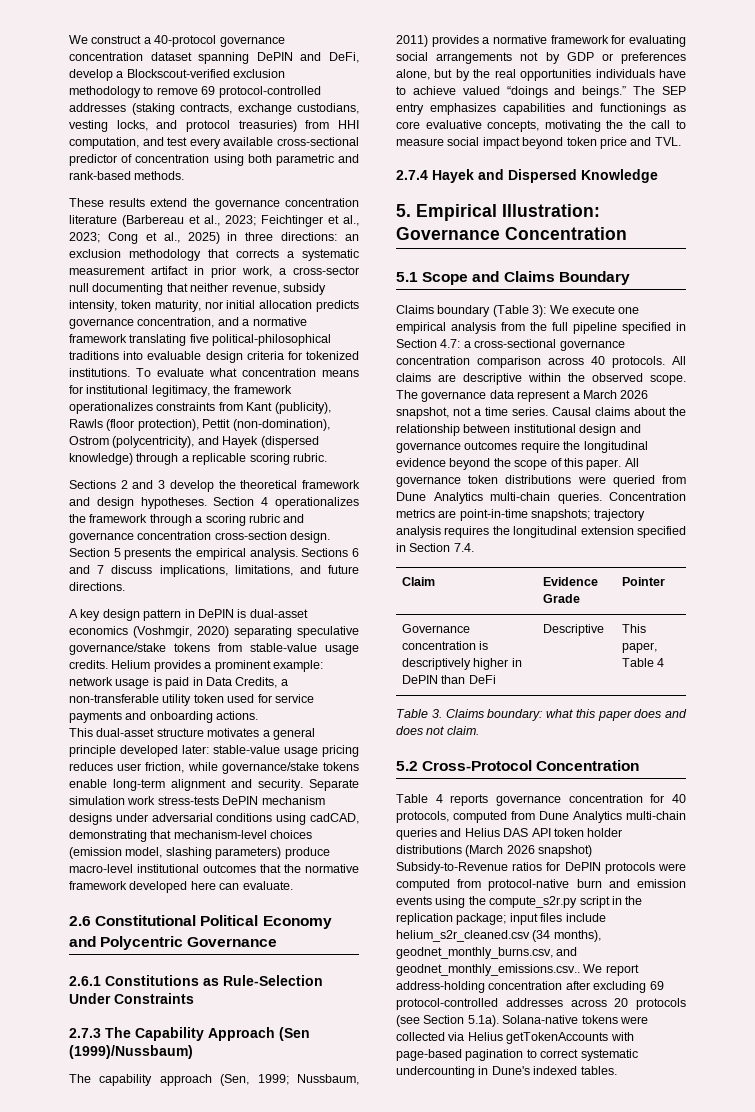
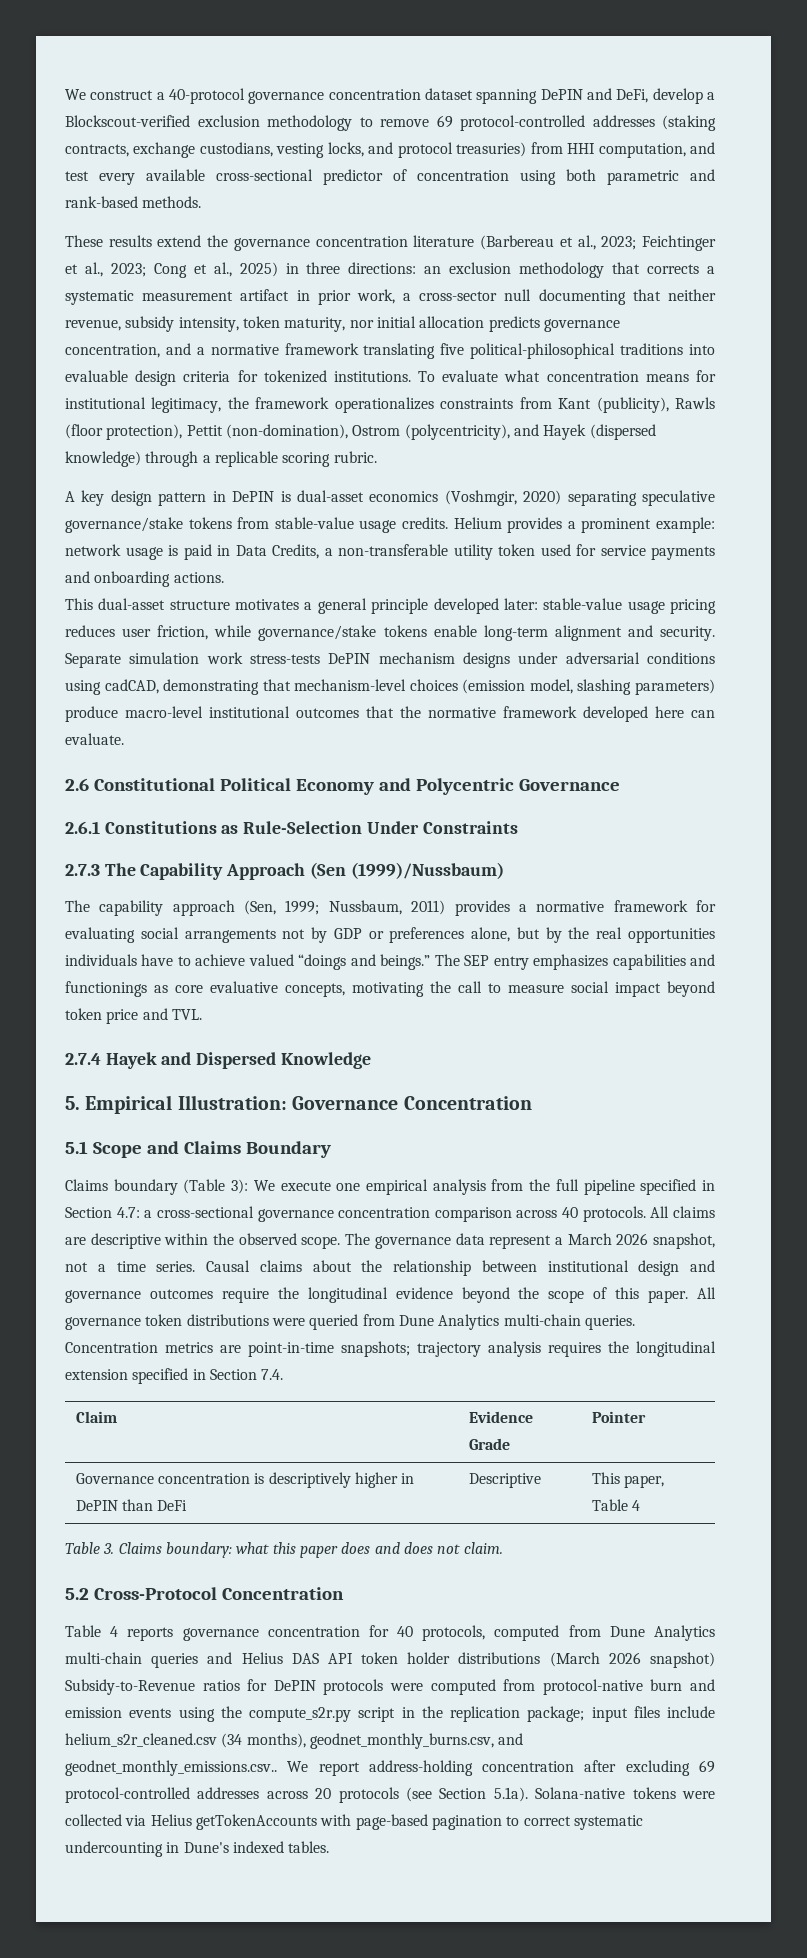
- Sections 2 and 3 develop the theoretical framework and design hypotheses. Section 4 operationalizes the framework through a scoring rubric and governance concentration cross-section design. Section 5 presents the empirical analysis. Sections 6 and 7 discuss implications, limitations, and future directions.
- The SEP entry emphasizes capabilities and functionings as core evaluative concepts, motivating the the call to measure social impact beyond token price and TVL.
+ The SEP entry emphasizes capabilities and functionings as core evaluative concepts, motivating the call to measure social impact beyond token price and TVL.

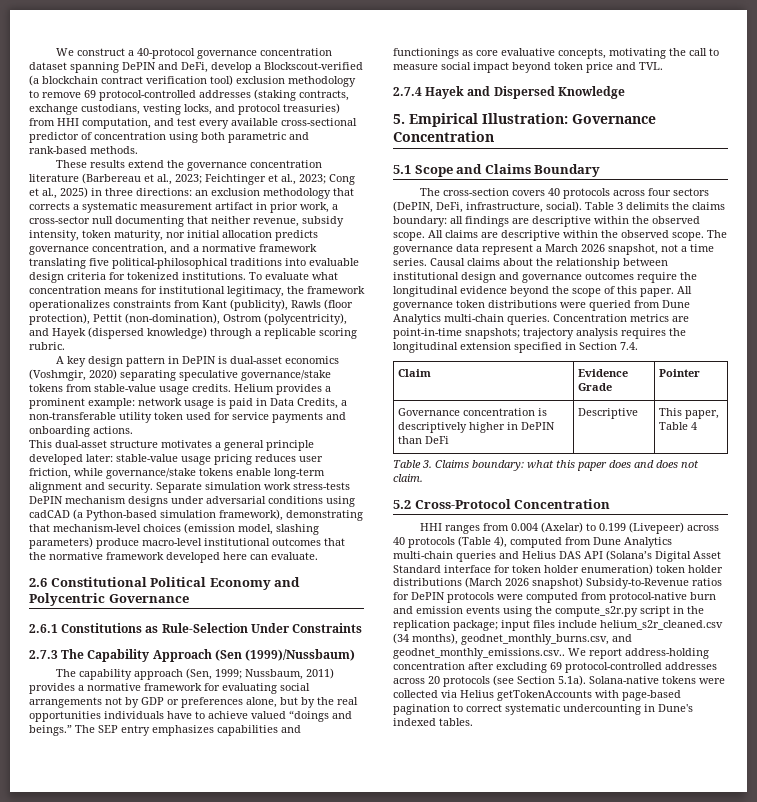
- We construct a 40-protocol governance concentration dataset spanning DePIN and DeFi, develop a Blockscout-verified exclusion methodology to remove 69 protocol-controlled addresses (staking contracts, exchange custodians, vesting locks, and protocol treasuries) from HHI computation, and test every available cross-sectional predictor of concentration using both parametric and rank-based methods.
+ We construct a 40-protocol governance concentration dataset spanning DePIN and DeFi, develop a Blockscout-verified (a blockchain contract verification tool) exclusion methodology to remove 69 protocol-controlled addresses (staking contracts, exchange custodians, vesting locks, and protocol treasuries) from HHI computation, and test every available cross-sectional predictor of concentration using both parametric and rank-based methods.
- Separate simulation work stress-tests DePIN mechanism designs under adversarial conditions using cadCAD, demonstrating that mechanism-level choices (emission model, slashing parameters) produce macro-level institutional outcomes that the normative framework developed here can evaluate.
+ Separate simulation work stress-tests DePIN mechanism designs under adversarial conditions using cadCAD (a Python-based simulation framework), demonstrating that mechanism-level choices (emission model, slashing parameters) produce macro-level institutional outcomes that the normative framework developed here can evaluate.
- Claims boundary (Table 3): We execute one empirical analysis from the full pipeline specified in Section 4.7: a cross-sectional governance concentration comparison across 40 protocols.
+ The cross-section covers 40 protocols across four sectors (DePIN, DeFi, infrastructure, social). Table 3 delimits the claims boundary: all findings are descriptive within the observed scope.
- Table 4 reports governance concentration for 40 protocols, computed from Dune Analytics multi-chain queries and Helius DAS API token holder distributions (March 2026 snapshot) Subsidy-to-Revenue ratios for DePIN protocols were computed from protocol-native burn and emission events using the compute_s2r.py script in the replication package; input files include helium_s2r_cleaned.csv (34 months), geodnet_monthly_burns.csv, and geodnet_monthly_emissions.csv..
+ HHI ranges from 0.004 (Axelar) to 0.199 (Livepeer) across 40 protocols (Table 4), computed from Dune Analytics multi-chain queries and Helius DAS API (Solana’s Digital Asset Standard interface for token holder enumeration) token holder distributions (March 2026 snapshot) Subsidy-to-Revenue ratios for DePIN protocols were computed from protocol-native burn and emission events using the compute_s2r.py script in the replication package; input files include helium_s2r_cleaned.csv (34 months), geodnet_monthly_burns.csv, and geodnet_monthly_emissions.csv..

